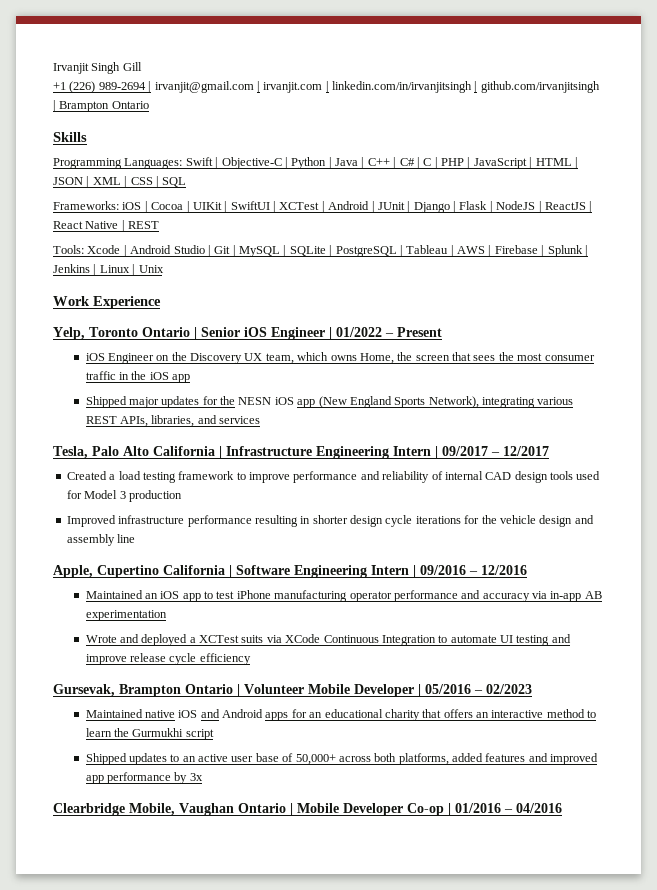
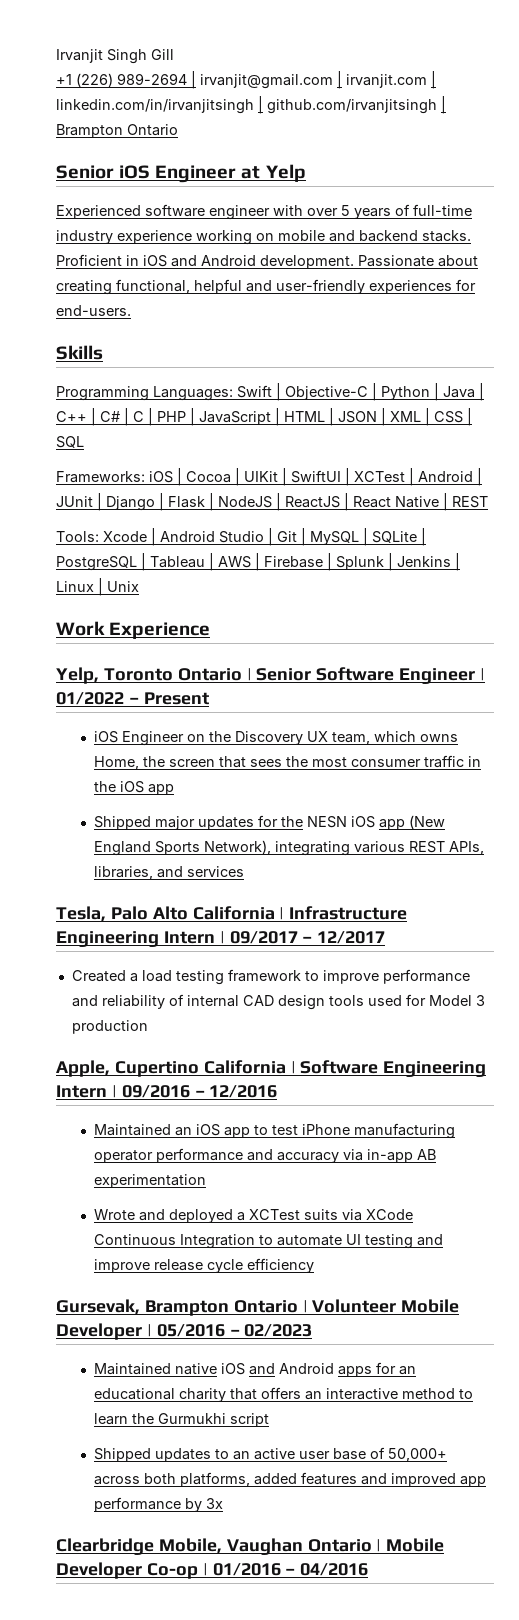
+ Senior iOS Engineer at Yelp
+ Experienced software engineer with over 5 years of full-time industry experience working on mobile and backend stacks. Proficient in iOS and Android development. Passionate about creating functional, helpful and user-friendly experiences for end-users.
- Yelp, Toronto Ontario | Senior iOS Engineer | 01/2022 – Present
+ Yelp, Toronto Ontario | Senior Software Engineer | 01/2022 – Present
- Improved infrastructure performance resulting in shorter design cycle iterations for the vehicle design and assembly line

